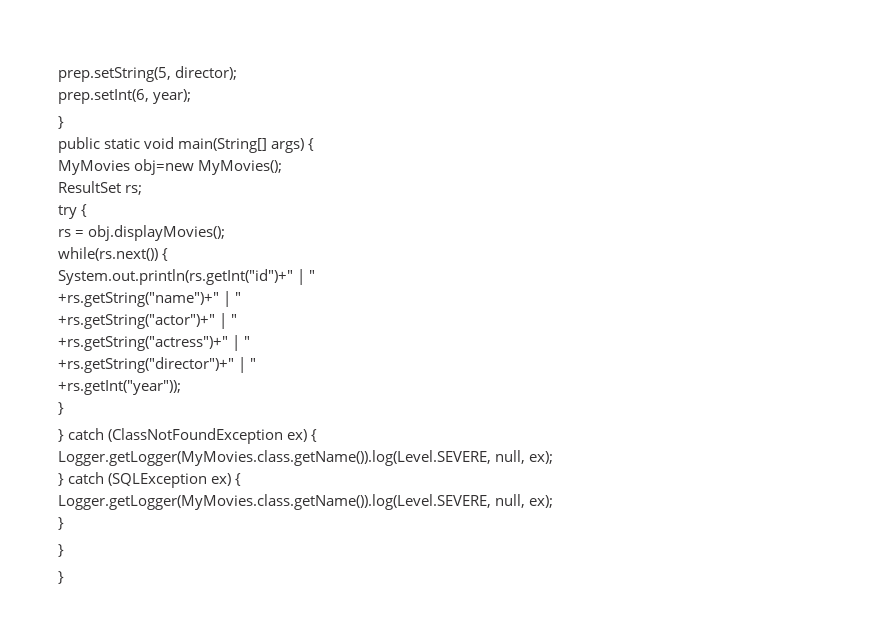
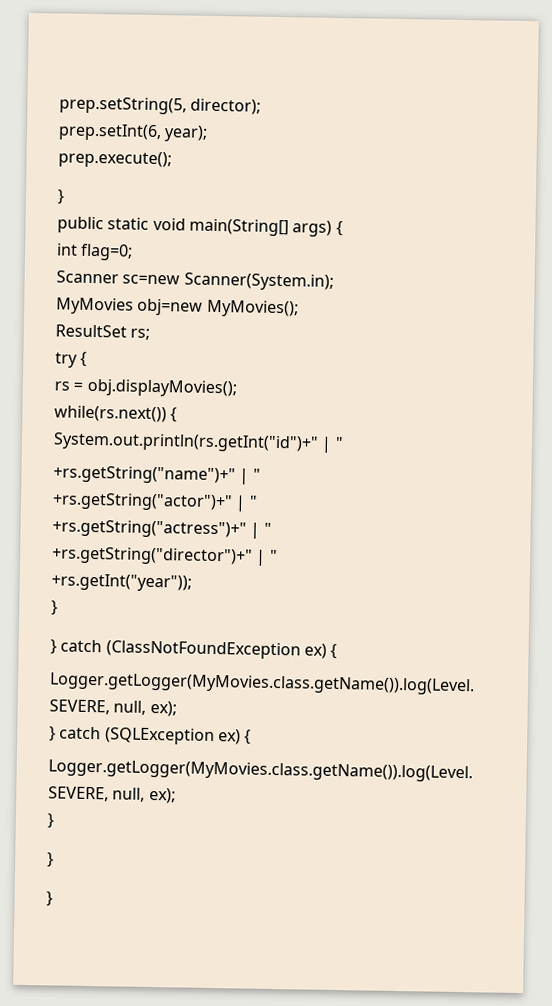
+ prep.execute();
+ int flag=0;
+ Scanner sc=new Scanner(System.in);

